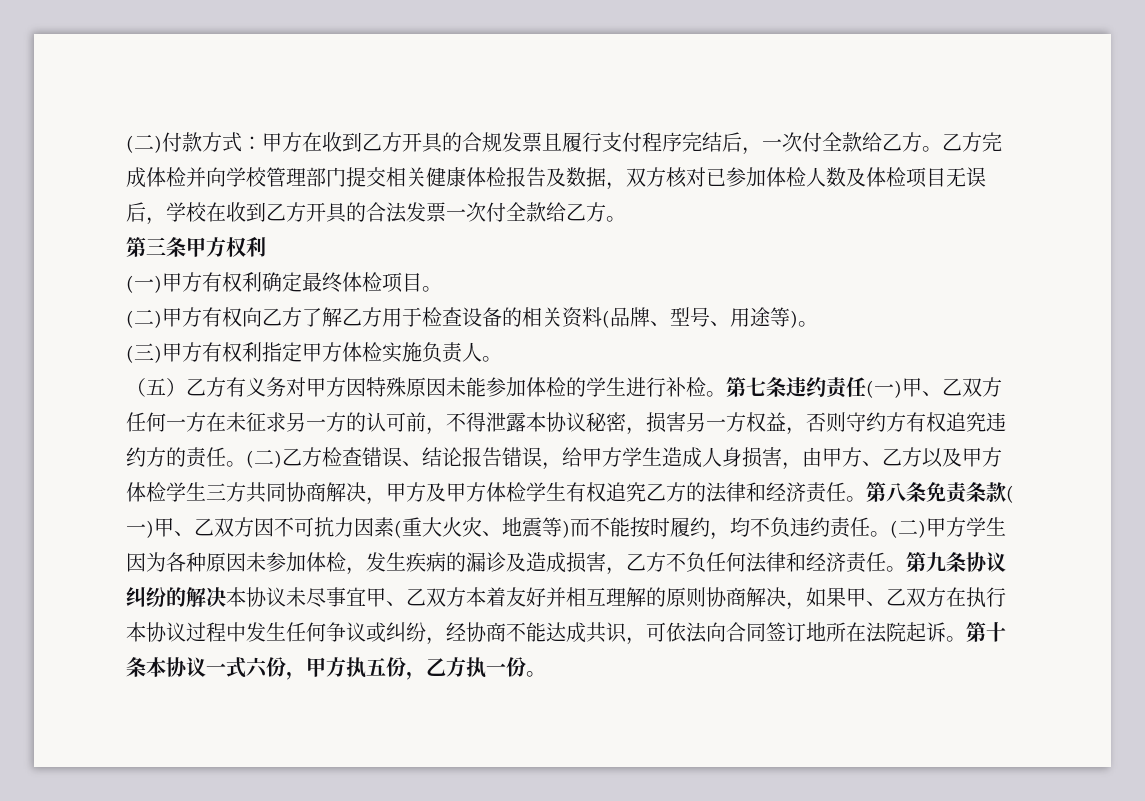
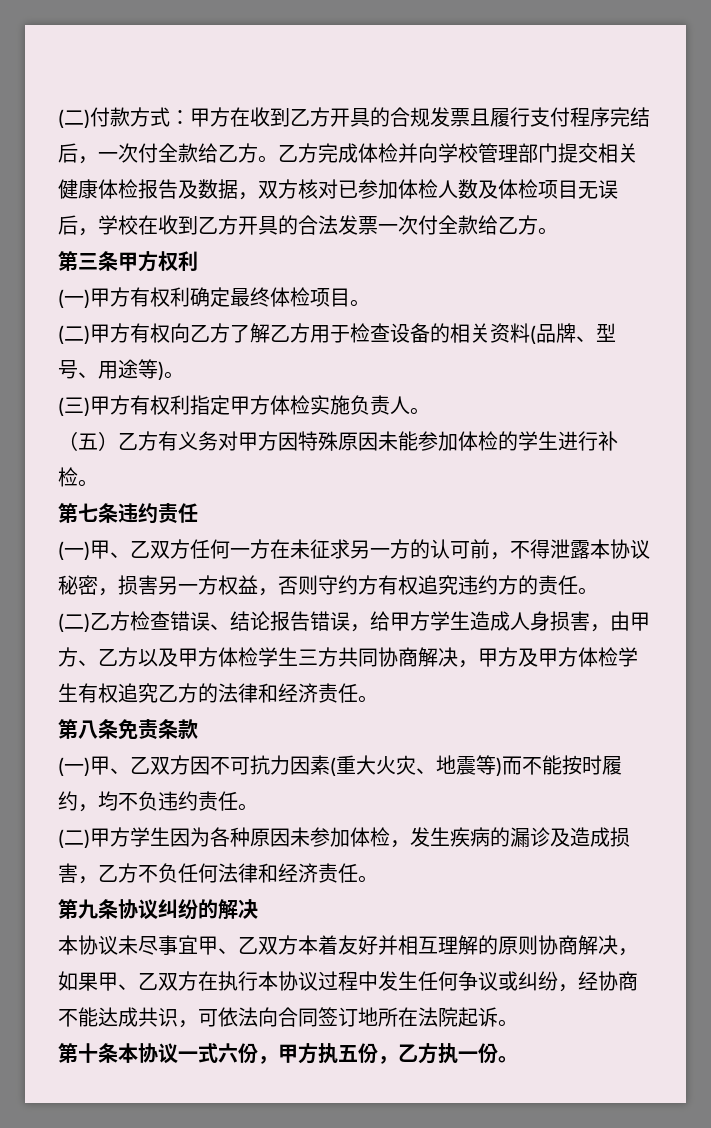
- （五）乙方有义务对甲方因特殊原因未能参加体检的学生进行补检。第七条违约责任(一)甲、乙双方任何一方在未征求另一方的认可前，不得泄露本协议秘密，损害另一方权益，否则守约方有权追究违约方的责任。(二)乙方检查错误、结论报告错误，给甲方学生造成人身损害，由甲方、乙方以及甲方体检学生三方共同协商解决，甲方及甲方体检学生有权追究乙方的法律和经济责任。第八条免责条款(一)甲、乙双方因不可抗力因素(重大火灾、地震等)而不能按时履约，均不负违约责任。(二)甲方学生因为各种原因未参加体检，发生疾病的漏诊及造成损害，乙方不负任何法律和经济责任。第九条协议纠纷的解决本协议未尽事宜甲、乙双方本着友好并相互理解的原则协商解决，如果甲、乙双方在执行本协议过程中发生任何争议或纠纷，经协商不能达成共识，可依法向合同签订地所在法院起诉。第十条本协议一式六份，甲方执五份，乙方执一份。
+ （五）乙方有义务对甲方因特殊原因未能参加体检的学生进行补检。
+ 第七条违约责任
+ (一)甲、乙双方任何一方在未征求另一方的认可前，不得泄露本协议秘密，损害另一方权益，否则守约方有权追究违约方的责任。
+ (二)乙方检查错误、结论报告错误，给甲方学生造成人身损害，由甲方、乙方以及甲方体检学生三方共同协商解决，甲方及甲方体检学生有权追究乙方的法律和经济责任。
+ 第八条免责条款
+ (一)甲、乙双方因不可抗力因素(重大火灾、地震等)而不能按时履约，均不负违约责任。
+ (二)甲方学生因为各种原因未参加体检，发生疾病的漏诊及造成损害，乙方不负任何法律和经济责任。
+ 第九条协议纠纷的解决
+ 本协议未尽事宜甲、乙双方本着友好并相互理解的原则协商解决，如果甲、乙双方在执行本协议过程中发生任何争议或纠纷，经协商不能达成共识，可依法向合同签订地所在法院起诉。
+ 第十条本协议一式六份，甲方执五份，乙方执一份。

